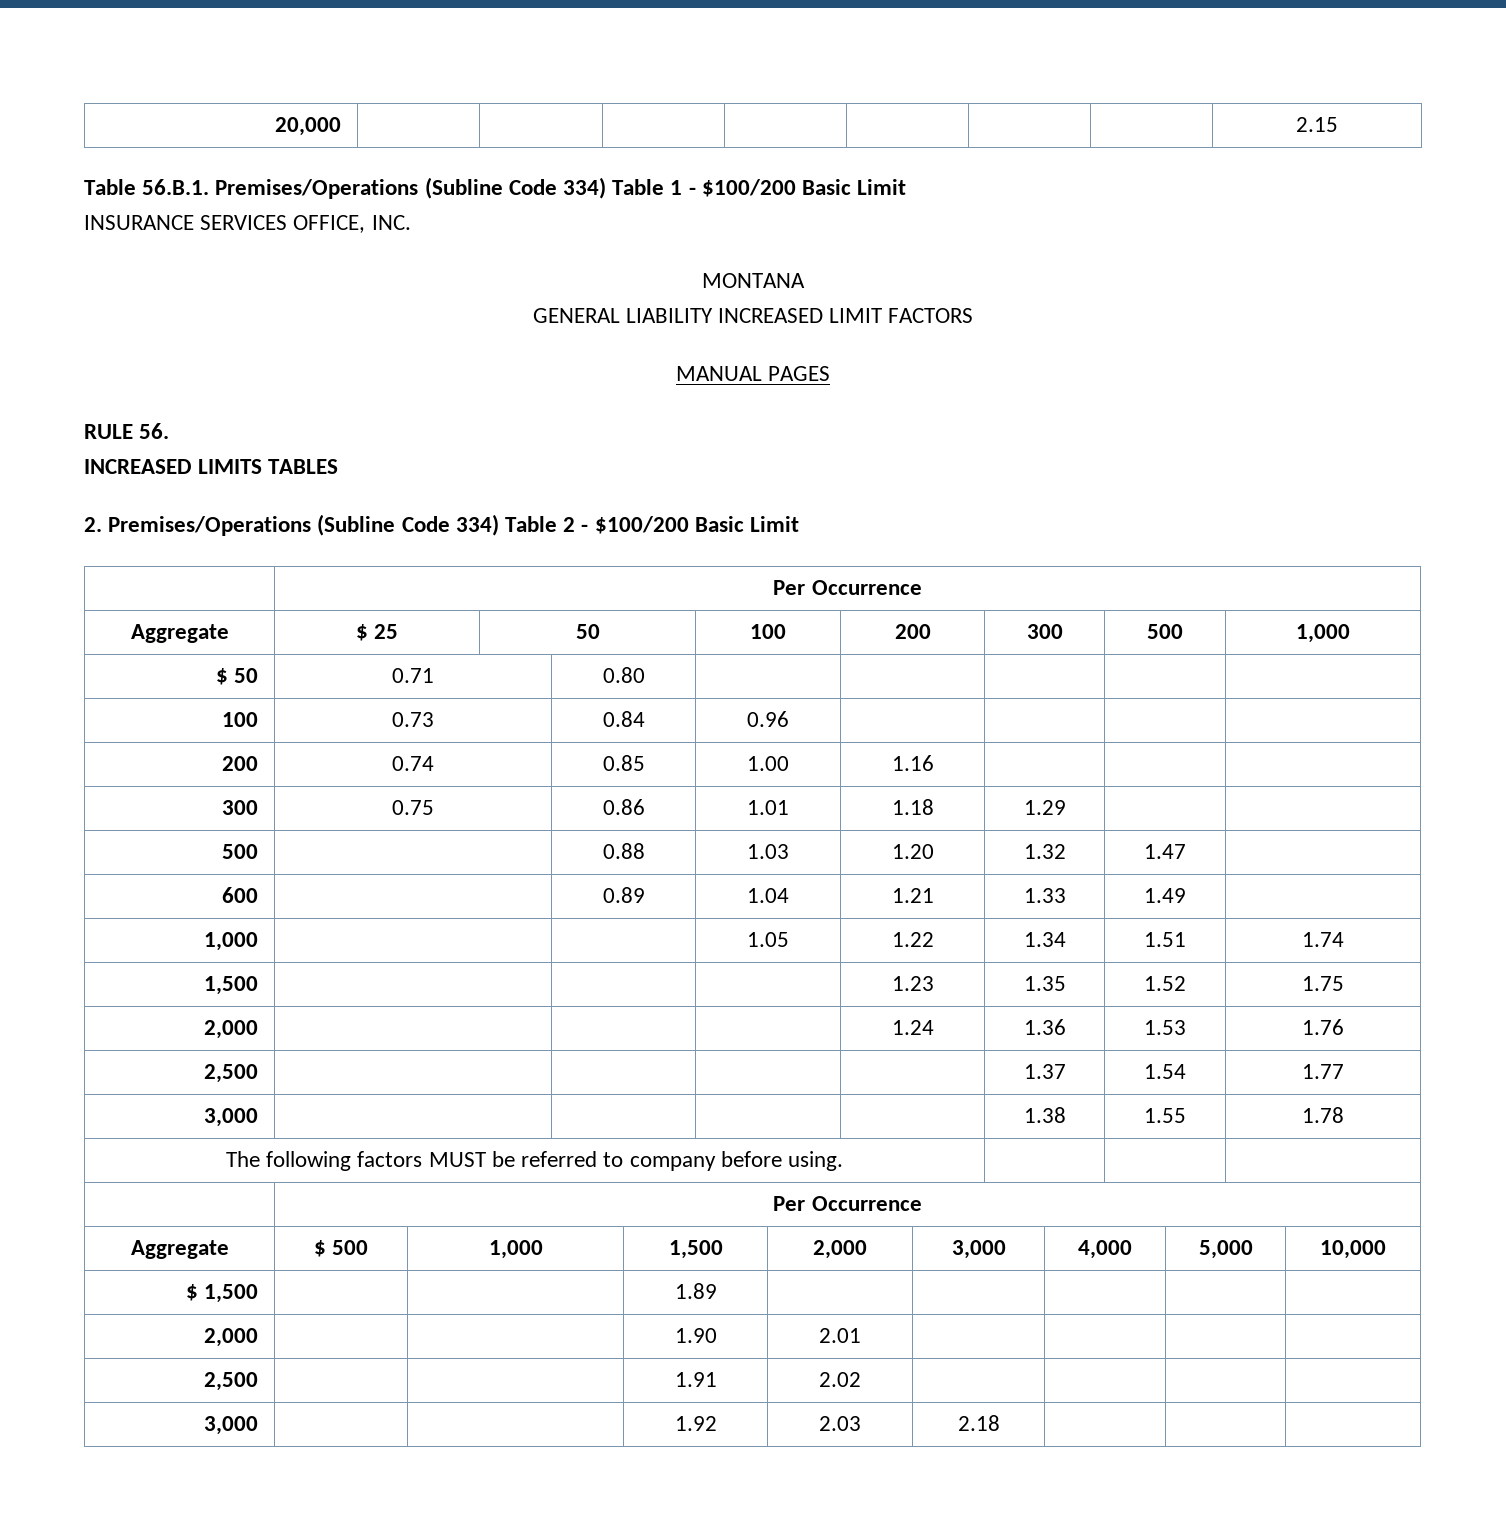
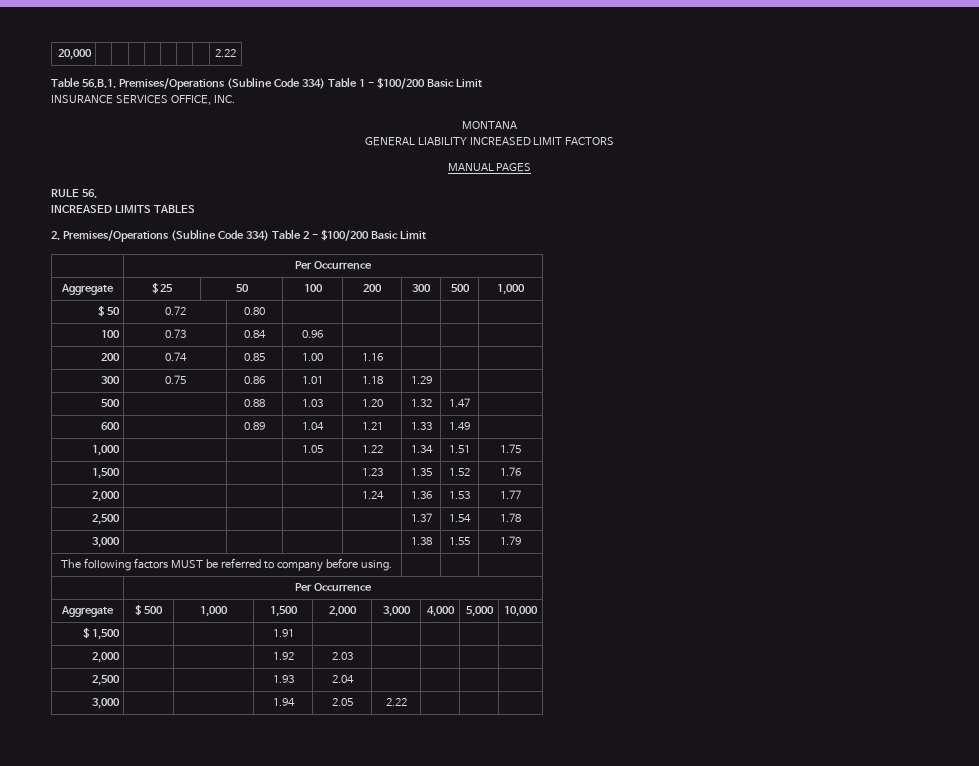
- 20,000 | | | | | | | | 2.15
+ 20,000 | | | | | | | | 2.22
- $ 50 | 0.71 | 0.80 | | | | |
+ $ 50 | 0.72 | 0.80 | | | | |
- 1,000 | | | 1.05 | 1.22 | 1.34 | 1.51 | 1.74
+ 1,000 | | | 1.05 | 1.22 | 1.34 | 1.51 | 1.75
- 1,500 | | | | 1.23 | 1.35 | 1.52 | 1.75
+ 1,500 | | | | 1.23 | 1.35 | 1.52 | 1.76
- 2,000 | | | | 1.24 | 1.36 | 1.53 | 1.76
+ 2,000 | | | | 1.24 | 1.36 | 1.53 | 1.77
- 2,500 | | | | | 1.37 | 1.54 | 1.77
+ 2,500 | | | | | 1.37 | 1.54 | 1.78
- 3,000 | | | | | 1.38 | 1.55 | 1.78
+ 3,000 | | | | | 1.38 | 1.55 | 1.79
- $ 1,500 | | | 1.89 | | | | |
- 2,000 | | | 1.90 | 2.01 | | | |
- 2,500 | | | 1.91 | 2.02 | | | |
- 3,000 | | | 1.92 | 2.03 | 2.18 | | |
+ $ 1,500 | | | 1.91 | | | | |
+ 2,000 | | | 1.92 | 2.03 | | | |
+ 2,500 | | | 1.93 | 2.04 | | | |
+ 3,000 | | | 1.94 | 2.05 | 2.22 | | |

